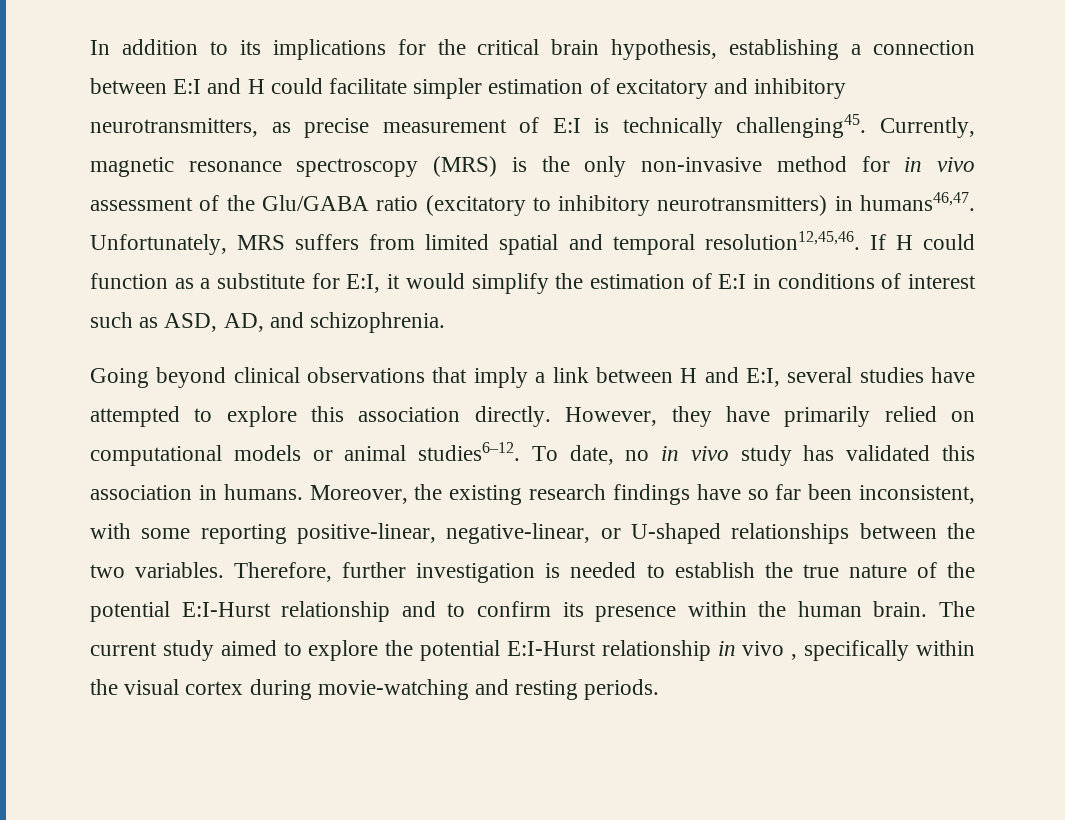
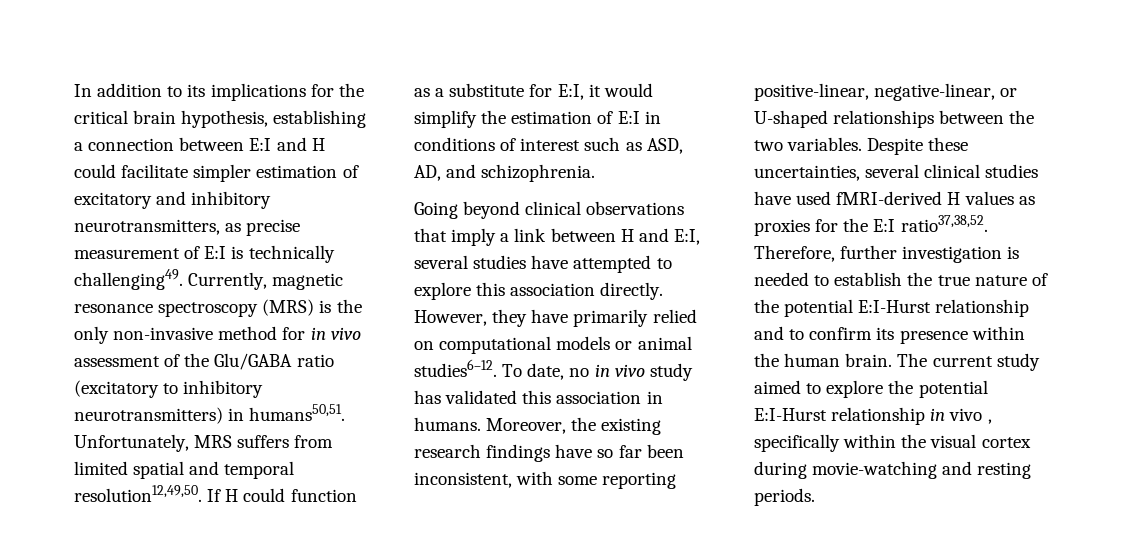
- In addition to its implications for the critical brain hypothesis, establishing a connection between E:I and H could facilitate simpler estimation of excitatory and inhibitory neurotransmitters, as precise measurement of E:I is technically challenging45.
+ In addition to its implications for the critical brain hypothesis, establishing a connection between E:I and H could facilitate simpler estimation of excitatory and inhibitory neurotransmitters, as precise measurement of E:I is technically challenging49.
- Currently, magnetic resonance spectroscopy (MRS) is the only non-invasive method for in vivo assessment of the Glu/GABA ratio (excitatory to inhibitory neurotransmitters) in humans46,47.
+ Currently, magnetic resonance spectroscopy (MRS) is the only non-invasive method for in vivo assessment of the Glu/GABA ratio (excitatory to inhibitory neurotransmitters) in humans50,51.
- Unfortunately, MRS suffers from limited spatial and temporal resolution12,45,46.
+ Unfortunately, MRS suffers from limited spatial and temporal resolution12,49,50.
+ Despite these uncertainties, several clinical studies have used fMRI-derived H values as proxies for the E:I ratio37,38,52.

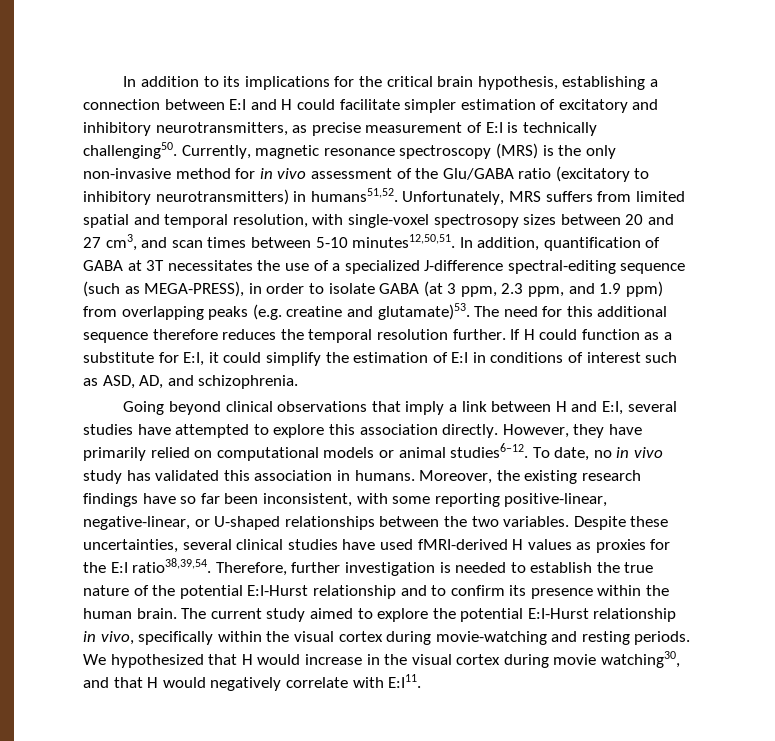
- In addition to its implications for the critical brain hypothesis, establishing a connection between E:I and H could facilitate simpler estimation of excitatory and inhibitory neurotransmitters, as precise measurement of E:I is technically challenging49.
+ In addition to its implications for the critical brain hypothesis, establishing a connection between E:I and H could facilitate simpler estimation of excitatory and inhibitory neurotransmitters, as precise measurement of E:I is technically challenging50.
- Currently, magnetic resonance spectroscopy (MRS) is the only non-invasive method for in vivo assessment of the Glu/GABA ratio (excitatory to inhibitory neurotransmitters) in humans50,51.
+ Currently, magnetic resonance spectroscopy (MRS) is the only non-invasive method for in vivo assessment of the Glu/GABA ratio (excitatory to inhibitory neurotransmitters) in humans51,52.
- Unfortunately, MRS suffers from limited spatial and temporal resolution12,49,50.
+ Unfortunately, MRS suffers from limited spatial and temporal resolution, with single-voxel spectrosopy sizes between 20 and 27 cm3, and scan times between 5-10 minutes12,50,51. In addition, quantification of GABA at 3T necessitates the use of a specialized J-difference spectral-editing sequence (such as MEGA-PRESS), in order to isolate GABA (at 3 ppm, 2.3 ppm, and 1.9 ppm) from overlapping peaks (e.g. creatine and glutamate)53. The need for this additional sequence therefore reduces the temporal resolution further.
- If H could function as a substitute for E:I, it would simplify the estimation of E:I in conditions of interest such as ASD, AD, and schizophrenia.
+ If H could function as a substitute for E:I, it could simplify the estimation of E:I in conditions of interest such as ASD, AD, and schizophrenia.
- Despite these uncertainties, several clinical studies have used fMRI-derived H values as proxies for the E:I ratio37,38,52.
+ Despite these uncertainties, several clinical studies have used fMRI-derived H values as proxies for the E:I ratio38,39,54.
- The current study aimed to explore the potential E:I-Hurst relationship in vivo , specifically within the visual cortex during movie-watching and resting periods.
+ The current study aimed to explore the potential E:I-Hurst relationship in vivo, specifically within the visual cortex during movie-watching and resting periods.
+ We hypothesized that H would increase in the visual cortex during movie watching30, and that H would negatively correlate with E:I11.

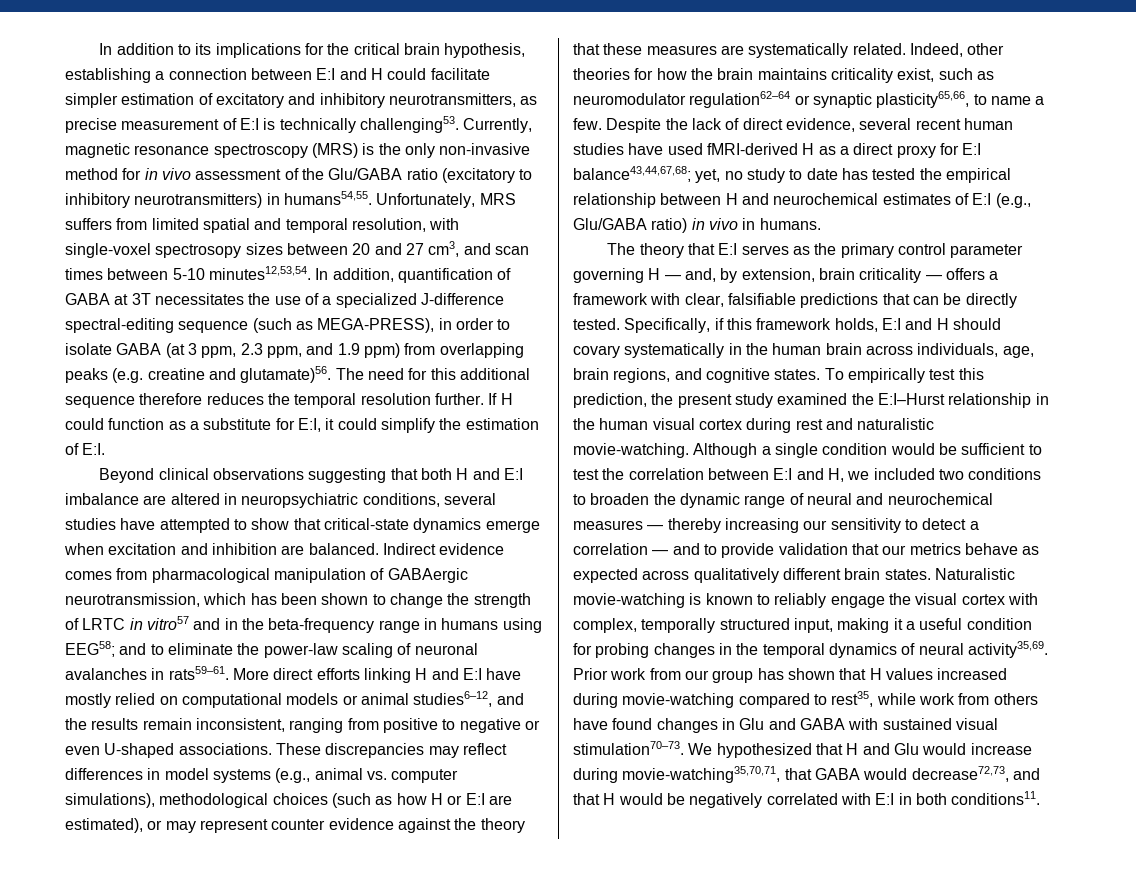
- In addition to its implications for the critical brain hypothesis, establishing a connection between E:I and H could facilitate simpler estimation of excitatory and inhibitory neurotransmitters, as precise measurement of E:I is technically challenging50.
+ In addition to its implications for the critical brain hypothesis, establishing a connection between E:I and H could facilitate simpler estimation of excitatory and inhibitory neurotransmitters, as precise measurement of E:I is technically challenging53.
- Currently, magnetic resonance spectroscopy (MRS) is the only non-invasive method for in vivo assessment of the Glu/GABA ratio (excitatory to inhibitory neurotransmitters) in humans51,52.
+ Currently, magnetic resonance spectroscopy (MRS) is the only non-invasive method for in vivo assessment of the Glu/GABA ratio (excitatory to inhibitory neurotransmitters) in humans54,55.
- Unfortunately, MRS suffers from limited spatial and temporal resolution, with single-voxel spectrosopy sizes between 20 and 27 cm3, and scan times between 5-10 minutes12,50,51.
+ Unfortunately, MRS suffers from limited spatial and temporal resolution, with single-voxel spectrosopy sizes between 20 and 27 cm3, and scan times between 5-10 minutes12,53,54.
- In addition, quantification of GABA at 3T necessitates the use of a specialized J-difference spectral-editing sequence (such as MEGA-PRESS), in order to isolate GABA (at 3 ppm, 2.3 ppm, and 1.9 ppm) from overlapping peaks (e.g. creatine and glutamate)53.
+ In addition, quantification of GABA at 3T necessitates the use of a specialized J-difference spectral-editing sequence (such as MEGA-PRESS), in order to isolate GABA (at 3 ppm, 2.3 ppm, and 1.9 ppm) from overlapping peaks (e.g. creatine and glutamate)56.
- If H could function as a substitute for E:I, it could simplify the estimation of E:I in conditions of interest such as ASD, AD, and schizophrenia.
- Going beyond clinical observations that imply a link between H and E:I, several studies have attempted to explore this association directly. However, they have primarily relied on computational models or animal studies6–12. To date, no in vivo study has validated this association in humans. Moreover, the existing research findings have so far been inconsistent, with some reporting positive-linear, negative-linear, or U-shaped relationships between the two variables. Despite these uncertainties, several clinical studies have used fMRI-derived H values as proxies for the E:I ratio38,39,54. Therefore, further investigation is needed to establish the true nature of the potential E:I-Hurst relationship and to confirm its presence within the human brain. The current study aimed to explore the potential E:I-Hurst relationship in vivo, specifically within the visual cortex during movie-watching and resting periods. We hypothesized that H would increase in the visual cortex during movie watching30, and that H would negatively correlate with E:I11.
+ If H could function as a substitute for E:I, it could simplify the estimation of E:I.
+ Beyond clinical observations suggesting that both H and E:I imbalance are altered in neuropsychiatric conditions, several studies have attempted to show that critical-state dynamics emerge when excitation and inhibition are balanced. Indirect evidence comes from pharmacological manipulation of GABAergic neurotransmission, which has been shown to change the strength of LRTC in vitro57 and in the beta-frequency range in humans using EEG58; and to eliminate the power-law scaling of neuronal avalanches in rats59–61. More direct efforts linking H and E:I have mostly relied on computational models or animal studies6–12, and the results remain inconsistent, ranging from positive to negative or even U-shaped associations. These discrepancies may reflect differences in model systems (e.g., animal vs. computer simulations), methodological choices (such as how H or E:I are estimated), or may represent counter evidence against the theory that these measures are systematically related. Indeed, other theories for how the brain maintains criticality exist, such as neuromodulator regulation62–64 or synaptic plasticity65,66, to name a few. Despite the lack of direct evidence, several recent human studies have used fMRI-derived H as a direct proxy for E:I balance43,44,67,68; yet, no study to date has tested the empirical relationship between H and neurochemical estimates of E:I (e.g., Glu/GABA ratio) in vivo in humans.
+ The theory that E:I serves as the primary control parameter governing H — and, by extension, brain criticality — offers a framework with clear, falsifiable predictions that can be directly tested. Specifically, if this framework holds, E:I and H should covary systematically in the human brain across individuals, age, brain regions, and cognitive states. To empirically test this prediction, the present study examined the E:I–Hurst relationship in the human visual cortex during rest and naturalistic movie-watching. Although a single condition would be sufficient to test the correlation between E:I and H, we included two conditions to broaden the dynamic range of neural and neurochemical measures — thereby increasing our sensitivity to detect a correlation — and to provide validation that our metrics behave as expected across qualitatively different brain states. Naturalistic movie-watching is known to reliably engage the visual cortex with complex, temporally structured input, making it a useful condition for probing changes in the temporal dynamics of neural activity35,69. Prior work from our group has shown that H values increased during movie-watching compared to rest35, while work from others have found changes in Glu and GABA with sustained visual stimulation70–73. We hypothesized that H and Glu would increase during movie-watching35,70,71, that GABA would decrease72,73, and that H would be negatively correlated with E:I in both conditions11.

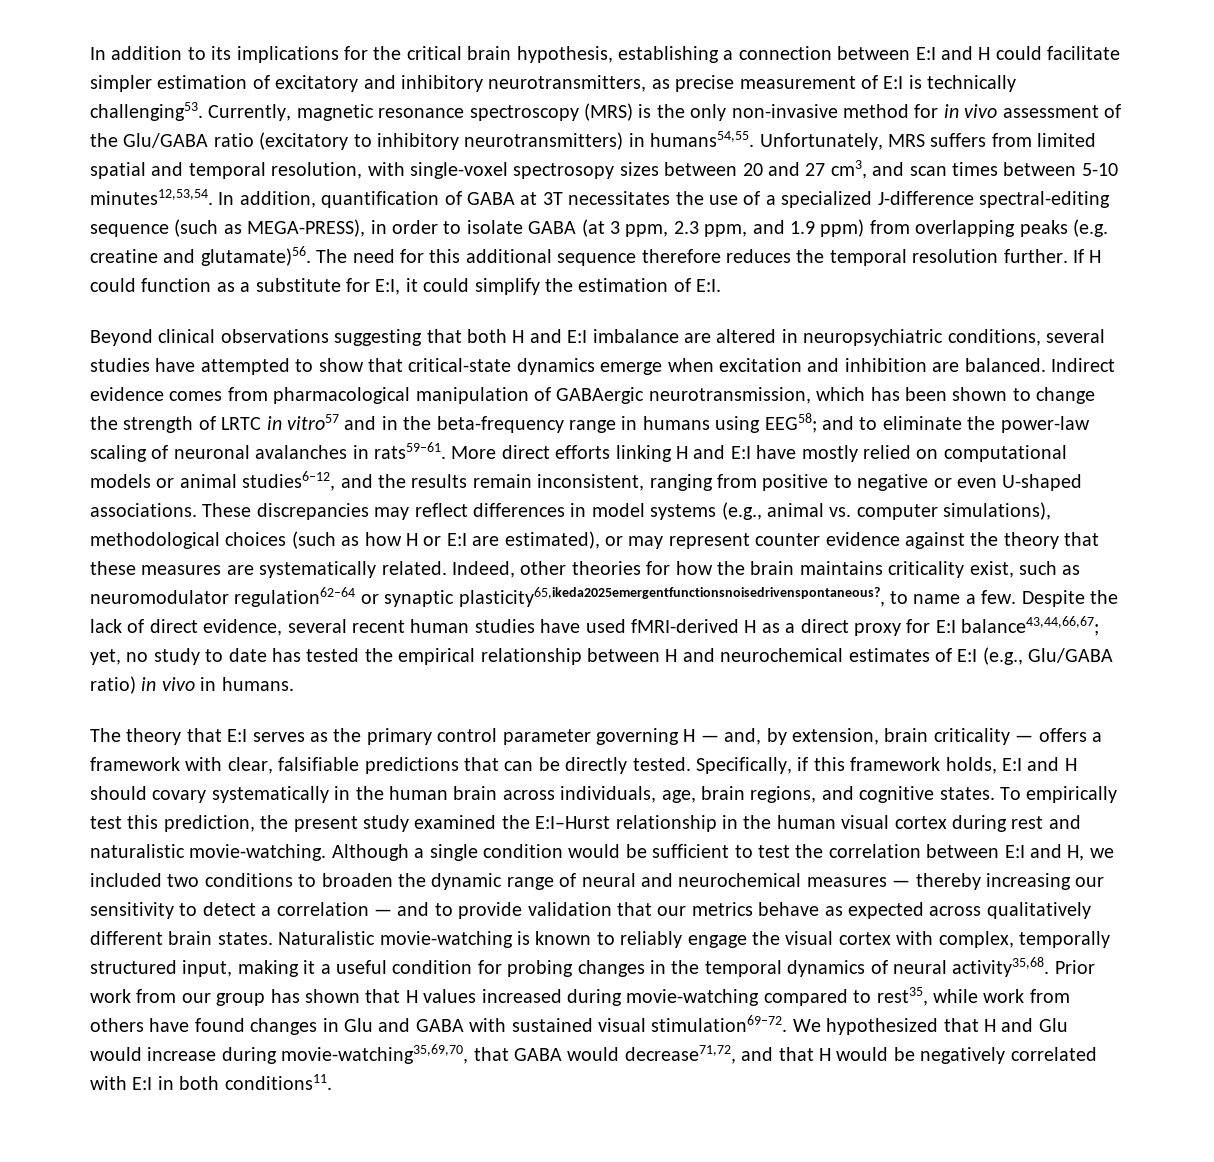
- Indeed, other theories for how the brain maintains criticality exist, such as neuromodulator regulation62–64 or synaptic plasticity65,66, to name a few.
+ Indeed, other theories for how the brain maintains criticality exist, such as neuromodulator regulation62–64 or synaptic plasticity65,ikeda2025emergentfunctionsnoisedrivenspontaneous?, to name a few.
- Despite the lack of direct evidence, several recent human studies have used fMRI-derived H as a direct proxy for E:I balance43,44,67,68; yet, no study to date has tested the empirical relationship between H and neurochemical estimates of E:I (e.g., Glu/GABA ratio) in vivo in humans.
+ Despite the lack of direct evidence, several recent human studies have used fMRI-derived H as a direct proxy for E:I balance43,44,66,67; yet, no study to date has tested the empirical relationship between H and neurochemical estimates of E:I (e.g., Glu/GABA ratio) in vivo in humans.
- Naturalistic movie-watching is known to reliably engage the visual cortex with complex, temporally structured input, making it a useful condition for probing changes in the temporal dynamics of neural activity35,69.
+ Naturalistic movie-watching is known to reliably engage the visual cortex with complex, temporally structured input, making it a useful condition for probing changes in the temporal dynamics of neural activity35,68.
- Prior work from our group has shown that H values increased during movie-watching compared to rest35, while work from others have found changes in Glu and GABA with sustained visual stimulation70–73.
+ Prior work from our group has shown that H values increased during movie-watching compared to rest35, while work from others have found changes in Glu and GABA with sustained visual stimulation69–72.
- We hypothesized that H and Glu would increase during movie-watching35,70,71, that GABA would decrease72,73, and that H would be negatively correlated with E:I in both conditions11.
+ We hypothesized that H and Glu would increase during movie-watching35,69,70, that GABA would decrease71,72, and that H would be negatively correlated with E:I in both conditions11.

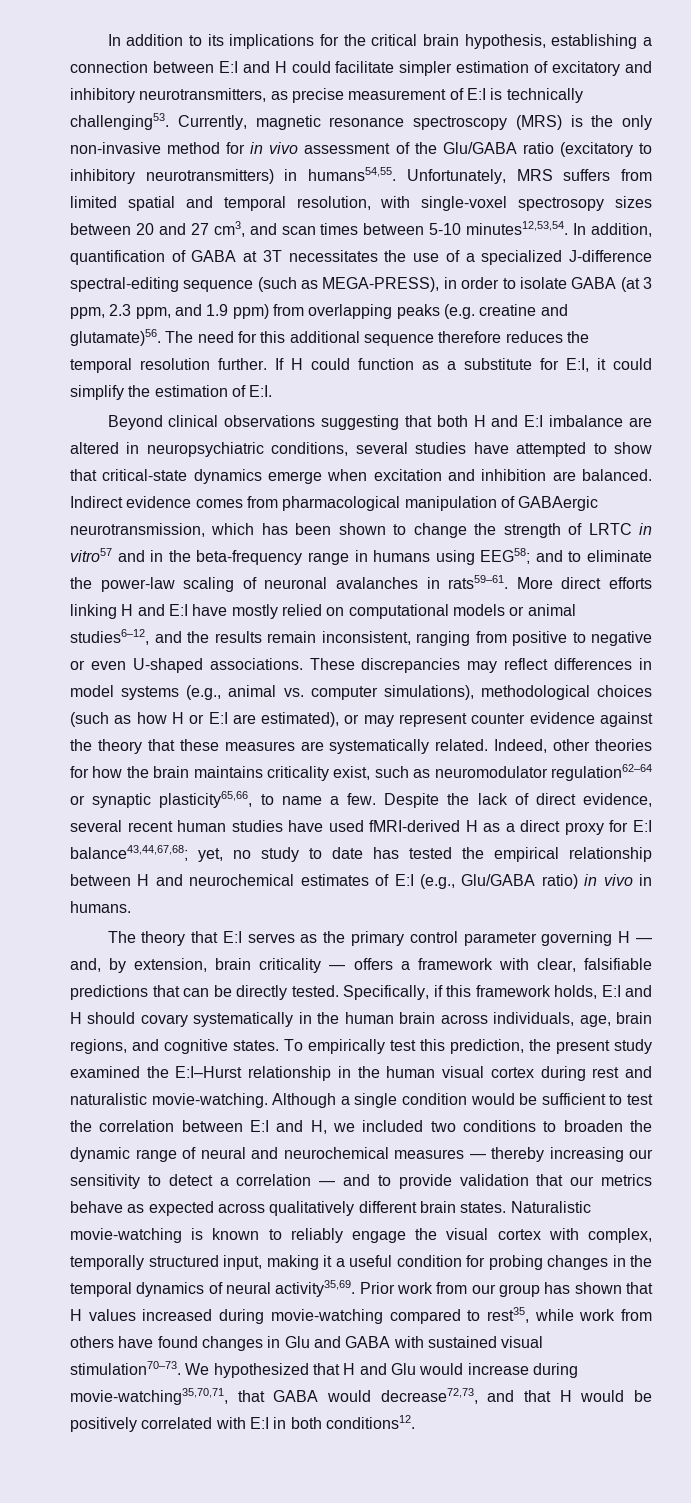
- Indeed, other theories for how the brain maintains criticality exist, such as neuromodulator regulation62–64 or synaptic plasticity65,ikeda2025emergentfunctionsnoisedrivenspontaneous?, to name a few.
+ Indeed, other theories for how the brain maintains criticality exist, such as neuromodulator regulation62–64 or synaptic plasticity65,66, to name a few.
- Despite the lack of direct evidence, several recent human studies have used fMRI-derived H as a direct proxy for E:I balance43,44,66,67; yet, no study to date has tested the empirical relationship between H and neurochemical estimates of E:I (e.g., Glu/GABA ratio) in vivo in humans.
+ Despite the lack of direct evidence, several recent human studies have used fMRI-derived H as a direct proxy for E:I balance43,44,67,68; yet, no study to date has tested the empirical relationship between H and neurochemical estimates of E:I (e.g., Glu/GABA ratio) in vivo in humans.
- Naturalistic movie-watching is known to reliably engage the visual cortex with complex, temporally structured input, making it a useful condition for probing changes in the temporal dynamics of neural activity35,68.
+ Naturalistic movie-watching is known to reliably engage the visual cortex with complex, temporally structured input, making it a useful condition for probing changes in the temporal dynamics of neural activity35,69.
- Prior work from our group has shown that H values increased during movie-watching compared to rest35, while work from others have found changes in Glu and GABA with sustained visual stimulation69–72.
+ Prior work from our group has shown that H values increased during movie-watching compared to rest35, while work from others have found changes in Glu and GABA with sustained visual stimulation70–73.
- We hypothesized that H and Glu would increase during movie-watching35,69,70, that GABA would decrease71,72, and that H would be negatively correlated with E:I in both conditions11.
+ We hypothesized that H and Glu would increase during movie-watching35,70,71, that GABA would decrease72,73, and that H would be positively correlated with E:I in both conditions12.

